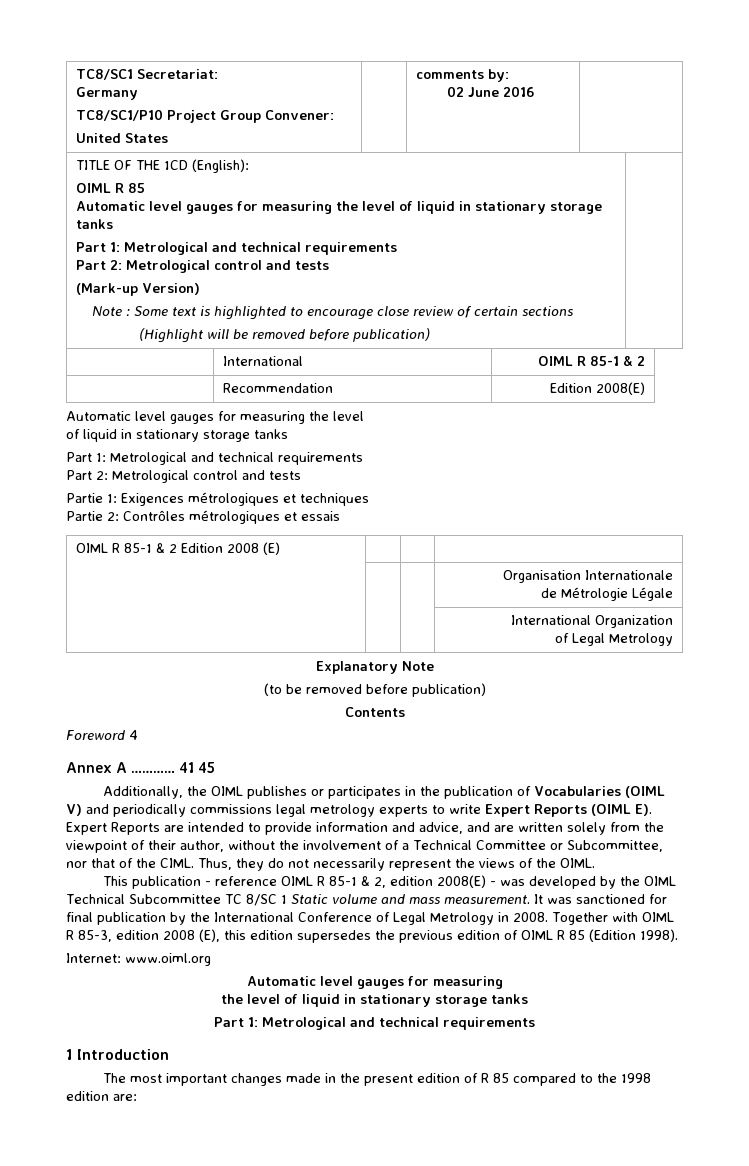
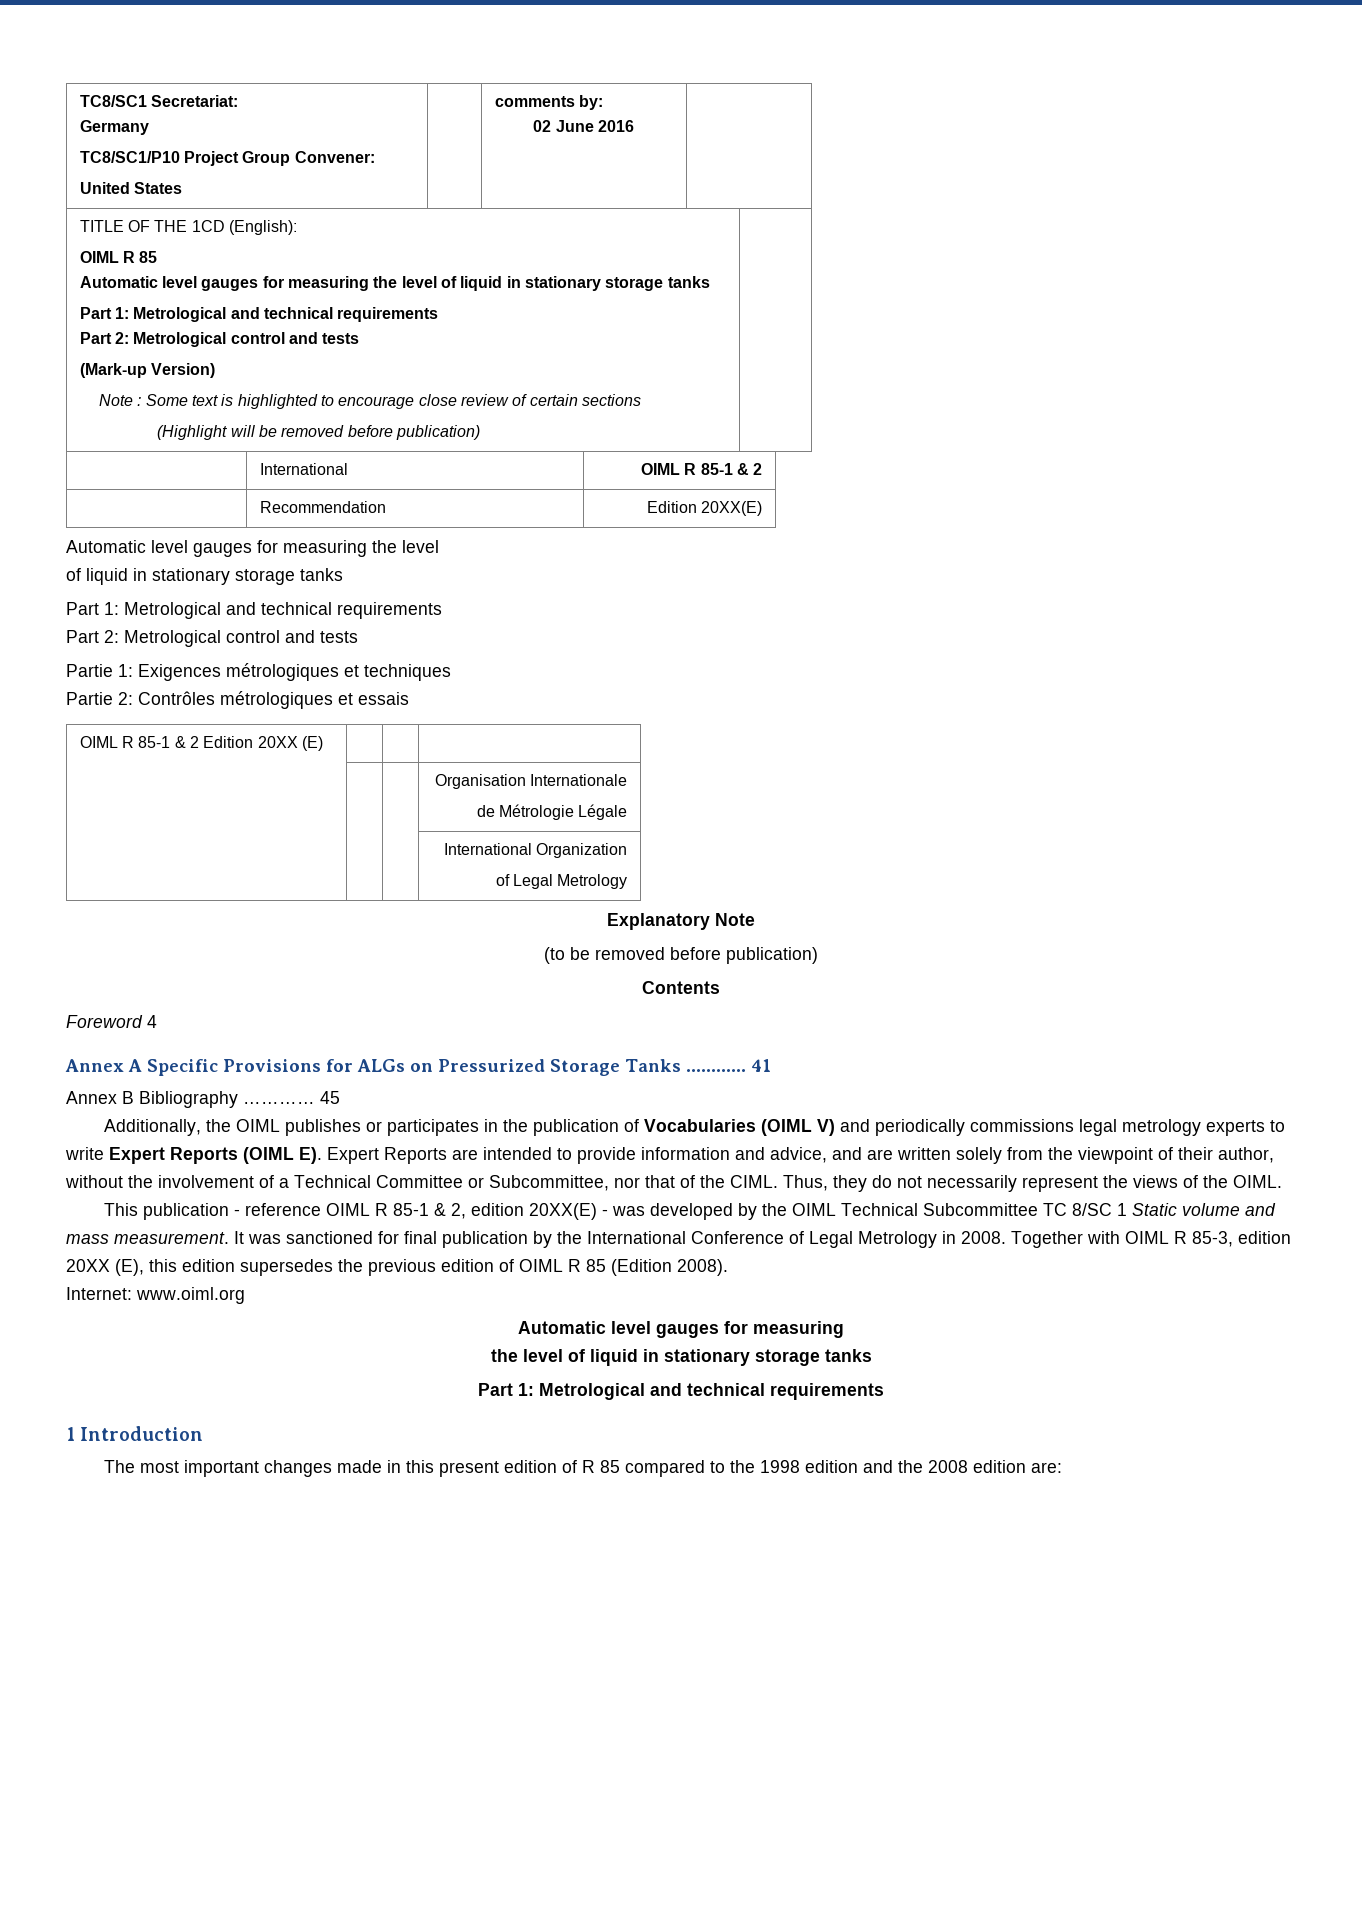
- | Recommendation | Edition 2008(E)
+ | Recommendation | Edition 20XX(E)
- OIML R 85-1 & 2 Edition 2008 (E) | | |
+ OIML R 85-1 & 2 Edition 20XX (E) | | |
- Annex A ………… 41 45
+ Annex A Specific Provisions for ALGs on Pressurized Storage Tanks ………… 41
+ Annex B Bibliography ………… 45
- This publication - reference OIML R 85-1 & 2, edition 2008(E) - was developed by the OIML Technical Subcommittee TC 8/SC 1 Static volume and mass measurement.
+ This publication - reference OIML R 85-1 & 2, edition 20XX(E) - was developed by the OIML Technical Subcommittee TC 8/SC 1 Static volume and mass measurement.
- Together with OIML R 85-3, edition 2008 (E), this edition supersedes the previous edition of OIML R 85 (Edition 1998).
+ Together with OIML R 85-3, edition 20XX (E), this edition supersedes the previous edition of OIML R 85 (Edition 2008).
- The most important changes made in the present edition of R 85 compared to the 1998 edition are:
+ The most important changes made in this present edition of R 85 compared to the 1998 edition and the 2008 edition are:

